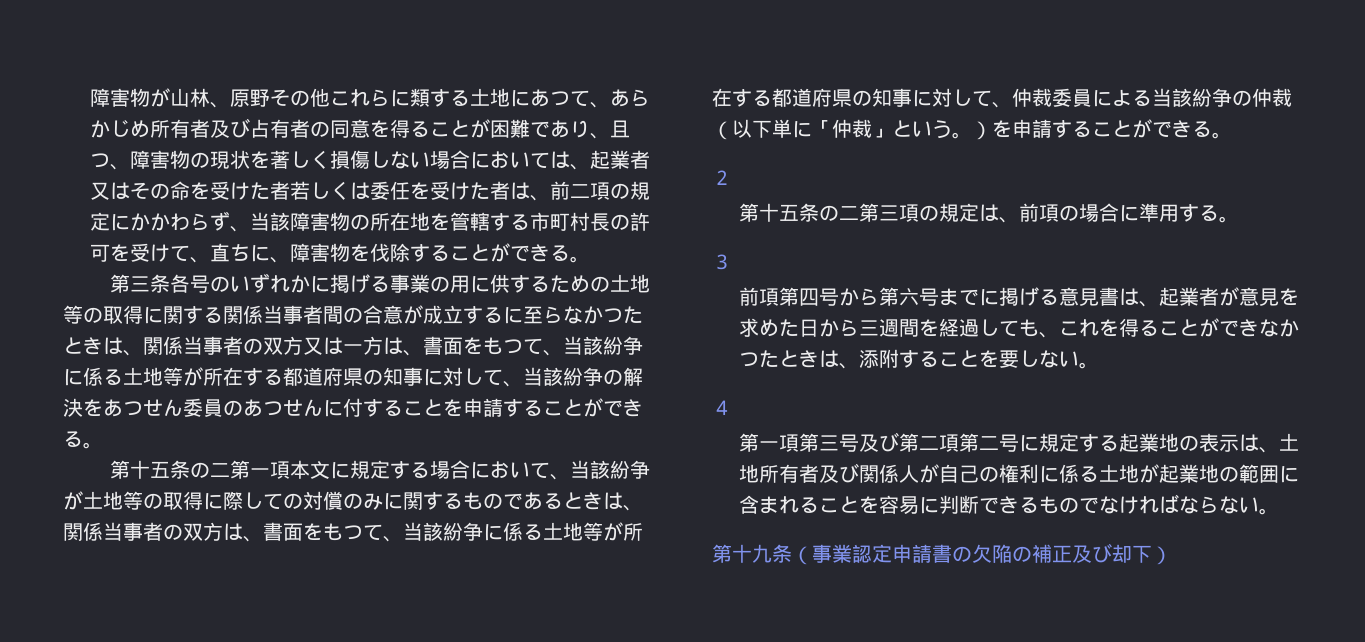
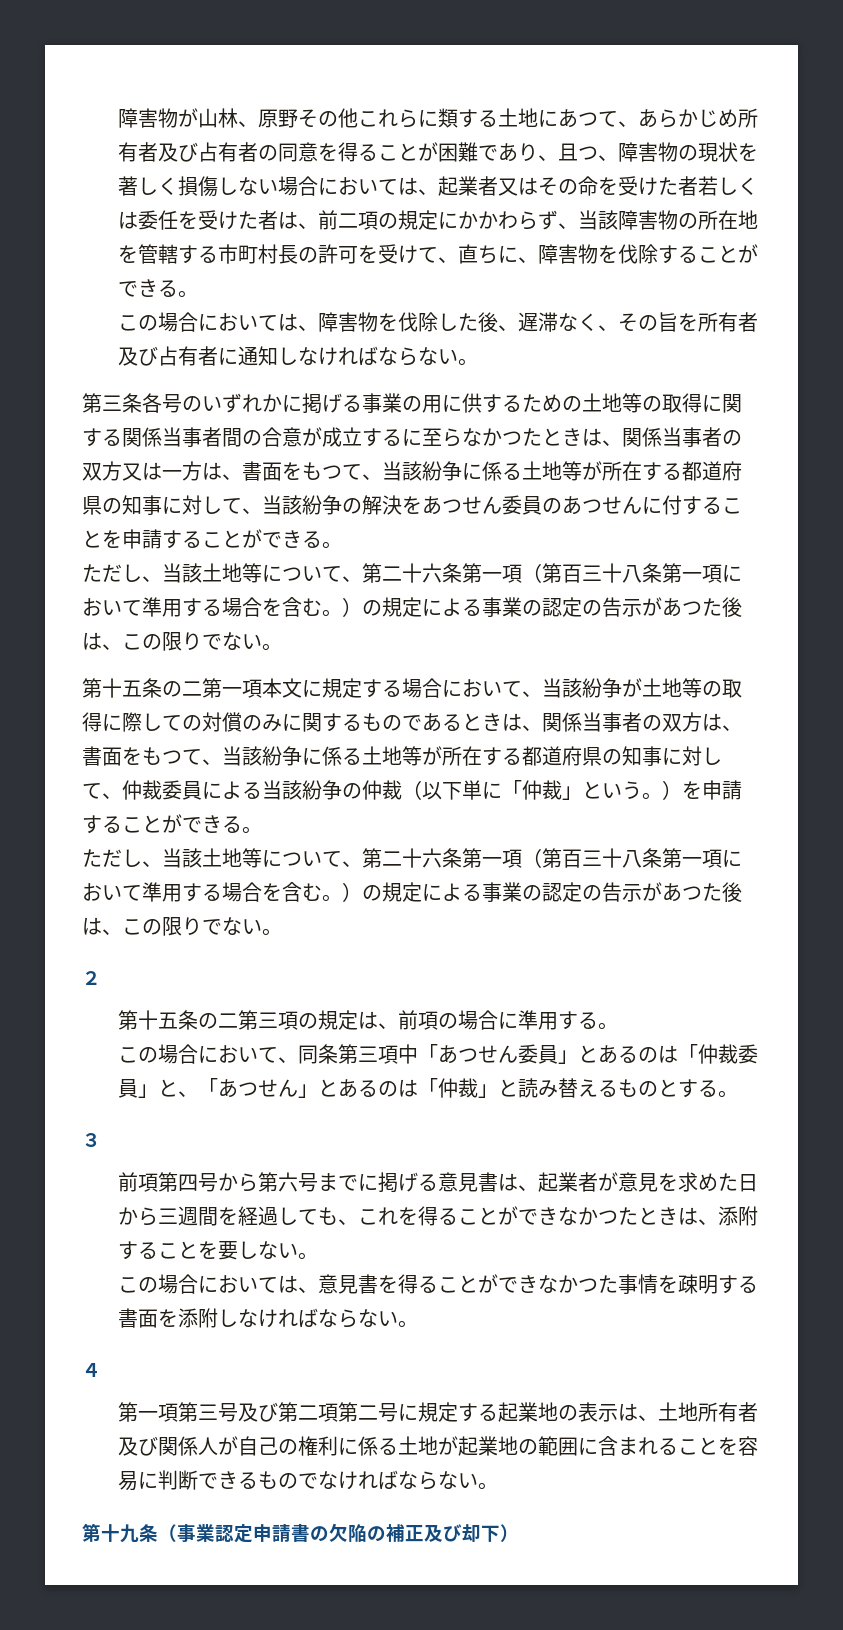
+ この場合においては、障害物を伐除した後、遅滞なく、その旨を所有者及び占有者に通知しなければならない。
  第三条各号のいずれかに掲げる事業の用に供するための土地等の取得に関する関係当事者間の合意が成立するに至らなかつたときは、関係当事者の双方又は一方は、書面をもつて、当該紛争に係る土地等が所在する都道府県の知事に対して、当該紛争の解決をあつせん委員のあつせんに付することを申請することができる。
+ ただし、当該土地等について、第二十六条第一項（第百三十八条第一項において準用する場合を含む。）の規定による事業の認定の告示があつた後は、この限りでない。
  第十五条の二第一項本文に規定する場合において、当該紛争が土地等の取得に際しての対償のみに関するものであるときは、関係当事者の双方は、書面をもつて、当該紛争に係る土地等が所在する都道府県の知事に対して、仲裁委員による当該紛争の仲裁（以下単に「仲裁」という。）を申請することができる。
+ ただし、当該土地等について、第二十六条第一項（第百三十八条第一項において準用する場合を含む。）の規定による事業の認定の告示があつた後は、この限りでない。
+ この場合において、同条第三項中「あつせん委員」とあるのは「仲裁委員」と、「あつせん」とあるのは「仲裁」と読み替えるものとする。
+ この場合においては、意見書を得ることができなかつた事情を疎明する書面を添附しなければならない。

